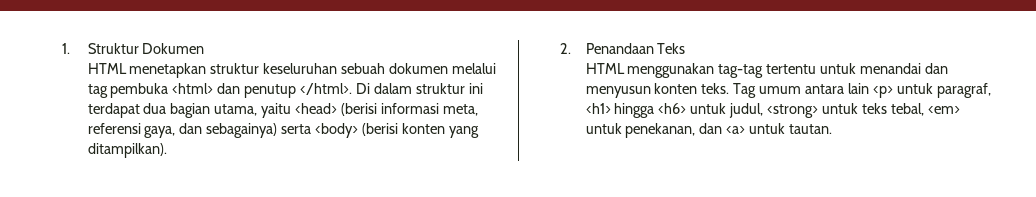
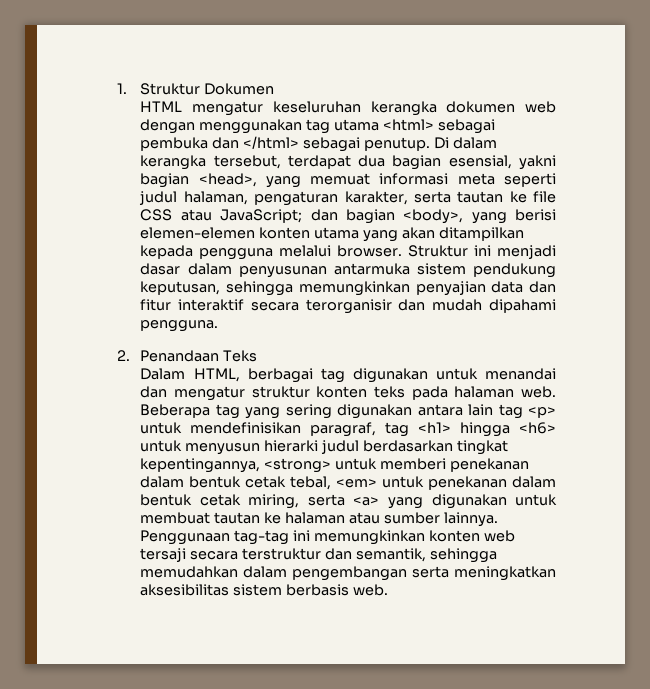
- HTML menetapkan struktur keseluruhan sebuah dokumen melalui tag pembuka <html> dan penutup </html>. Di dalam struktur ini terdapat dua bagian utama, yaitu <head> (berisi informasi meta, referensi gaya, dan sebagainya) serta <body> (berisi konten yang ditampilkan).
+ HTML mengatur keseluruhan kerangka dokumen web dengan menggunakan tag utama <html> sebagai pembuka dan </html> sebagai penutup. Di dalam kerangka tersebut, terdapat dua bagian esensial, yakni bagian <head>, yang memuat informasi meta seperti judul halaman, pengaturan karakter, serta tautan ke file CSS atau JavaScript; dan bagian <body>, yang berisi elemen-elemen konten utama yang akan ditampilkan kepada pengguna melalui browser. Struktur ini menjadi dasar dalam penyusunan antarmuka sistem pendukung keputusan, sehingga memungkinkan penyajian data dan fitur interaktif secara terorganisir dan mudah dipahami pengguna.
  2. Penandaan Teks
- HTML menggunakan tag-tag tertentu untuk menandai dan menyusun konten teks. Tag umum antara lain <p> untuk paragraf, <h1> hingga <h6> untuk judul, <strong> untuk teks tebal, <em> untuk penekanan, dan <a> untuk tautan.
+ Dalam HTML, berbagai tag digunakan untuk menandai dan mengatur struktur konten teks pada halaman web. Beberapa tag yang sering digunakan antara lain tag <p> untuk mendefinisikan paragraf, tag <h1> hingga <h6> untuk menyusun hierarki judul berdasarkan tingkat kepentingannya, <strong> untuk memberi penekanan dalam bentuk cetak tebal, <em> untuk penekanan dalam bentuk cetak miring, serta <a> yang digunakan untuk membuat tautan ke halaman atau sumber lainnya. Penggunaan tag-tag ini memungkinkan konten web tersaji secara terstruktur dan semantik, sehingga memudahkan dalam pengembangan serta meningkatkan aksesibilitas sistem berbasis web.

